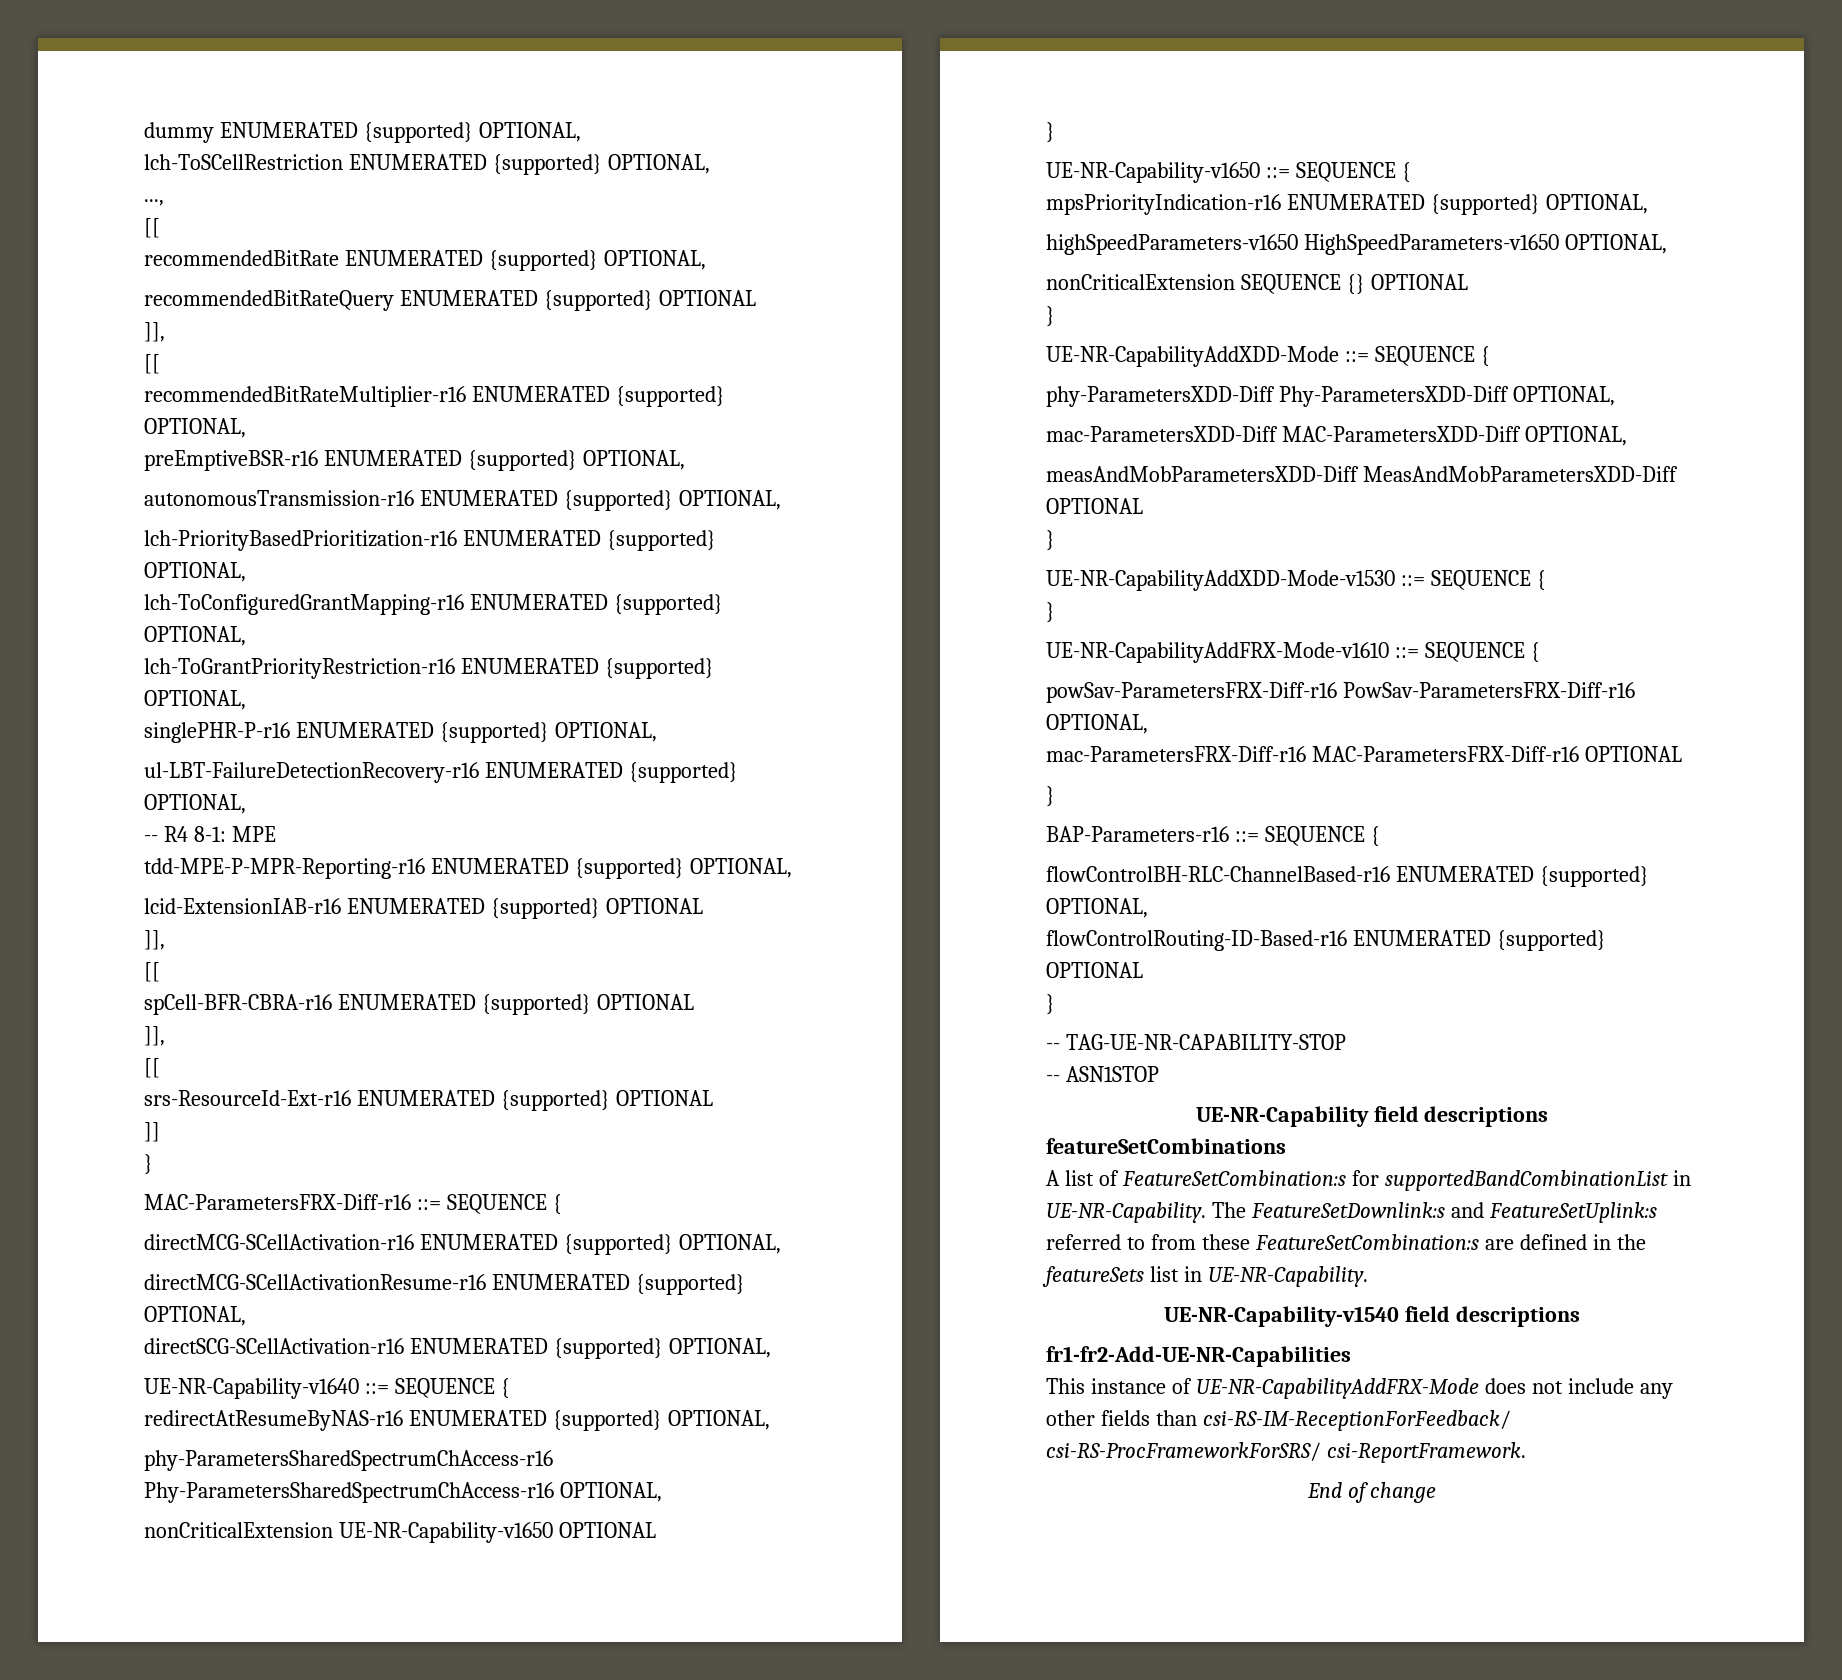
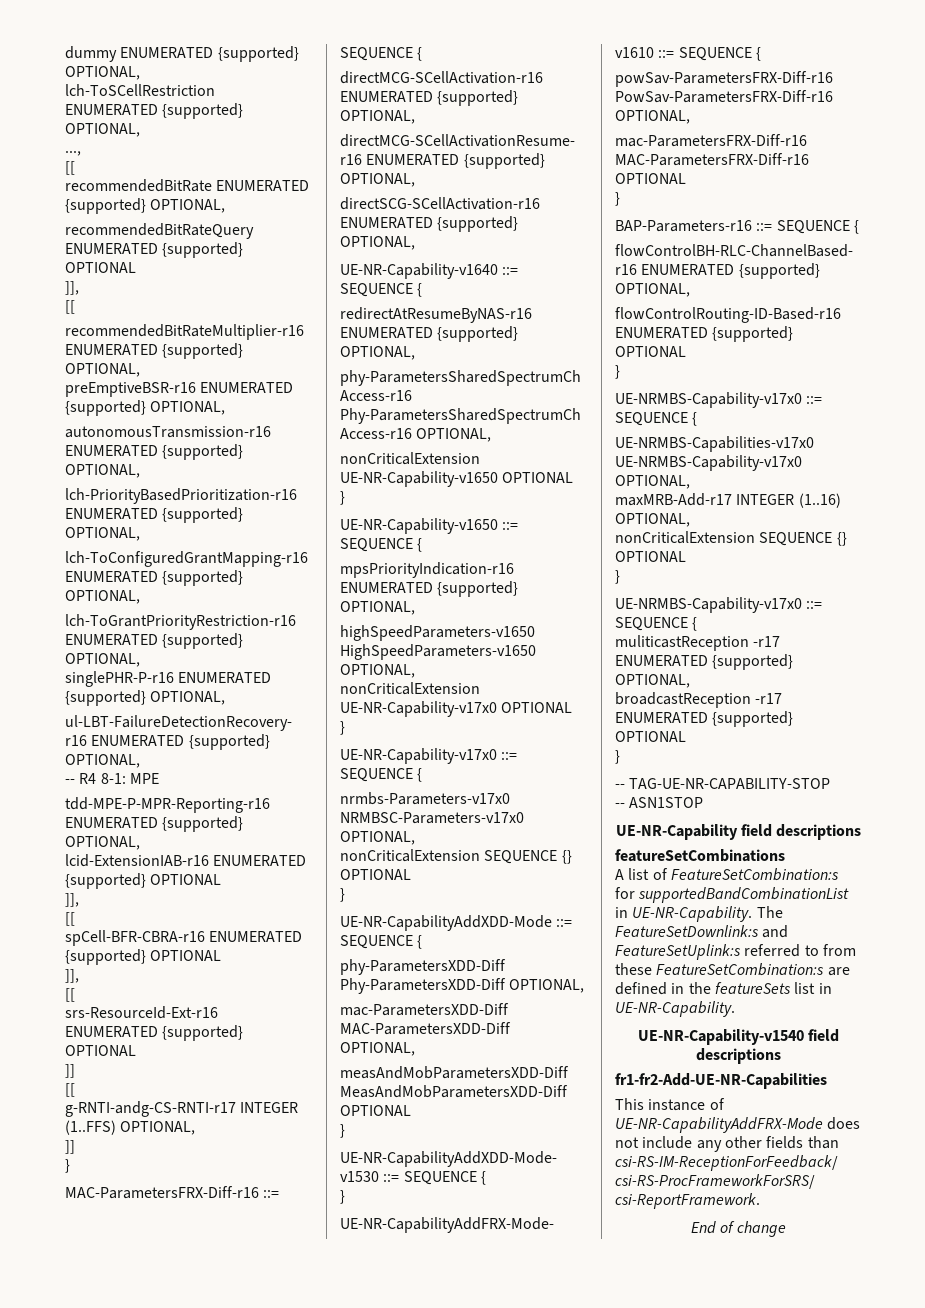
  srs-ResourceId-Ext-r16 ENUMERATED {supported} OPTIONAL
+ ]]
+ [[
+ g-RNTI-andg-CS-RNTI-r17 INTEGER (1..FFS) OPTIONAL,
+ nonCriticalExtension UE-NR-Capability-v17x0 OPTIONAL
+ }
+ UE-NR-Capability-v17x0 ::= SEQUENCE {
+ nrmbs-Parameters-v17x0 NRMBSC-Parameters-v17x0 OPTIONAL,
  flowControlRouting-ID-Based-r16 ENUMERATED {supported} OPTIONAL
+ }
+ UE-NRMBS-Capability-v17x0 ::= SEQUENCE {
+ UE-NRMBS-Capabilities-v17x0 UE-NRMBS-Capability-v17x0 OPTIONAL,
+ maxMRB-Add-r17 INTEGER (1..16) OPTIONAL,
+ nonCriticalExtension SEQUENCE {} OPTIONAL
+ }
+ UE-NRMBS-Capability-v17x0 ::= SEQUENCE {
+ muliticastReception -r17 ENUMERATED {supported} OPTIONAL,
+ broadcastReception -r17 ENUMERATED {supported} OPTIONAL

